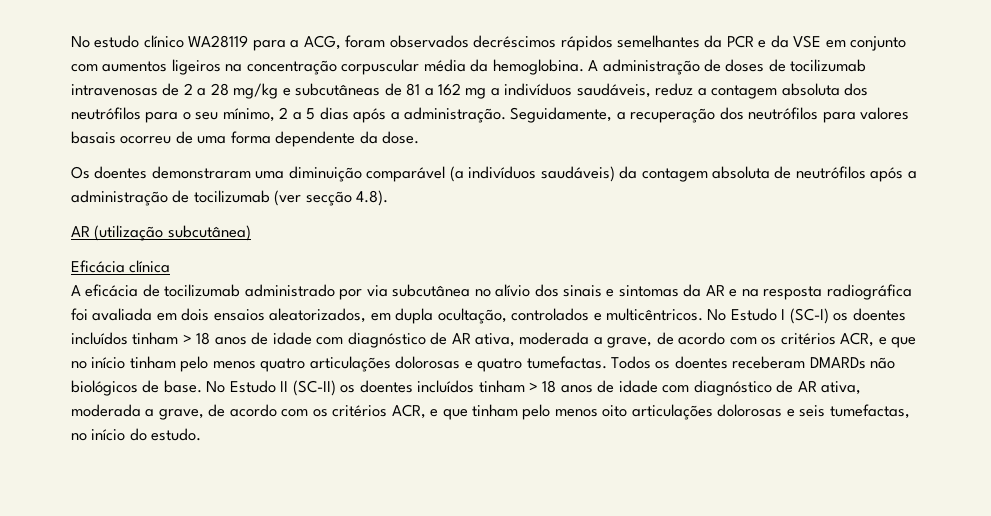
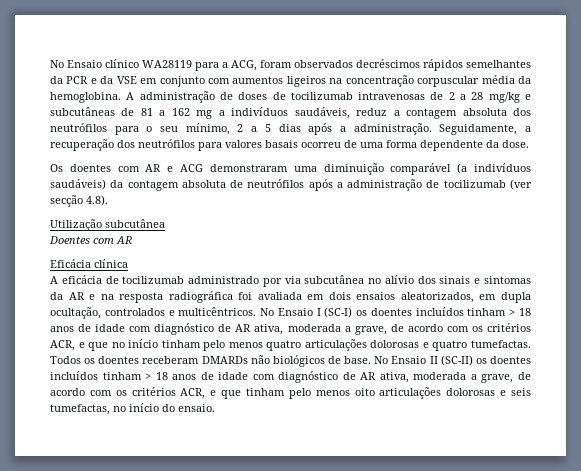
- No estudo clínico WA28119 para a ACG, foram observados decréscimos rápidos semelhantes da PCR e da VSE em conjunto com aumentos ligeiros na concentração corpuscular média da hemoglobina.
+ No Ensaio clínico WA28119 para a ACG, foram observados decréscimos rápidos semelhantes da PCR e da VSE em conjunto com aumentos ligeiros na concentração corpuscular média da hemoglobina.
- Os doentes demonstraram uma diminuição comparável (a indivíduos saudáveis) da contagem absoluta de neutrófilos após a administração de tocilizumab (ver secção 4.8).
+ Os doentes com AR e ACG demonstraram uma diminuição comparável (a indivíduos saudáveis) da contagem absoluta de neutrófilos após a administração de tocilizumab (ver secção 4.8).
- AR (utilização subcutânea)
+ Utilização subcutânea
+ Doentes com AR
- No Estudo I (SC-I) os doentes incluídos tinham > 18 anos de idade com diagnóstico de AR ativa, moderada a grave, de acordo com os critérios ACR, e que no início tinham pelo menos quatro articulações dolorosas e quatro tumefactas.
+ No Ensaio I (SC-I) os doentes incluídos tinham > 18 anos de idade com diagnóstico de AR ativa, moderada a grave, de acordo com os critérios ACR, e que no início tinham pelo menos quatro articulações dolorosas e quatro tumefactas.
- No Estudo II (SC-II) os doentes incluídos tinham > 18 anos de idade com diagnóstico de AR ativa, moderada a grave, de acordo com os critérios ACR, e que tinham pelo menos oito articulações dolorosas e seis tumefactas, no início do estudo.
+ No Ensaio II (SC-II) os doentes incluídos tinham > 18 anos de idade com diagnóstico de AR ativa, moderada a grave, de acordo com os critérios ACR, e que tinham pelo menos oito articulações dolorosas e seis tumefactas, no início do ensaio.

